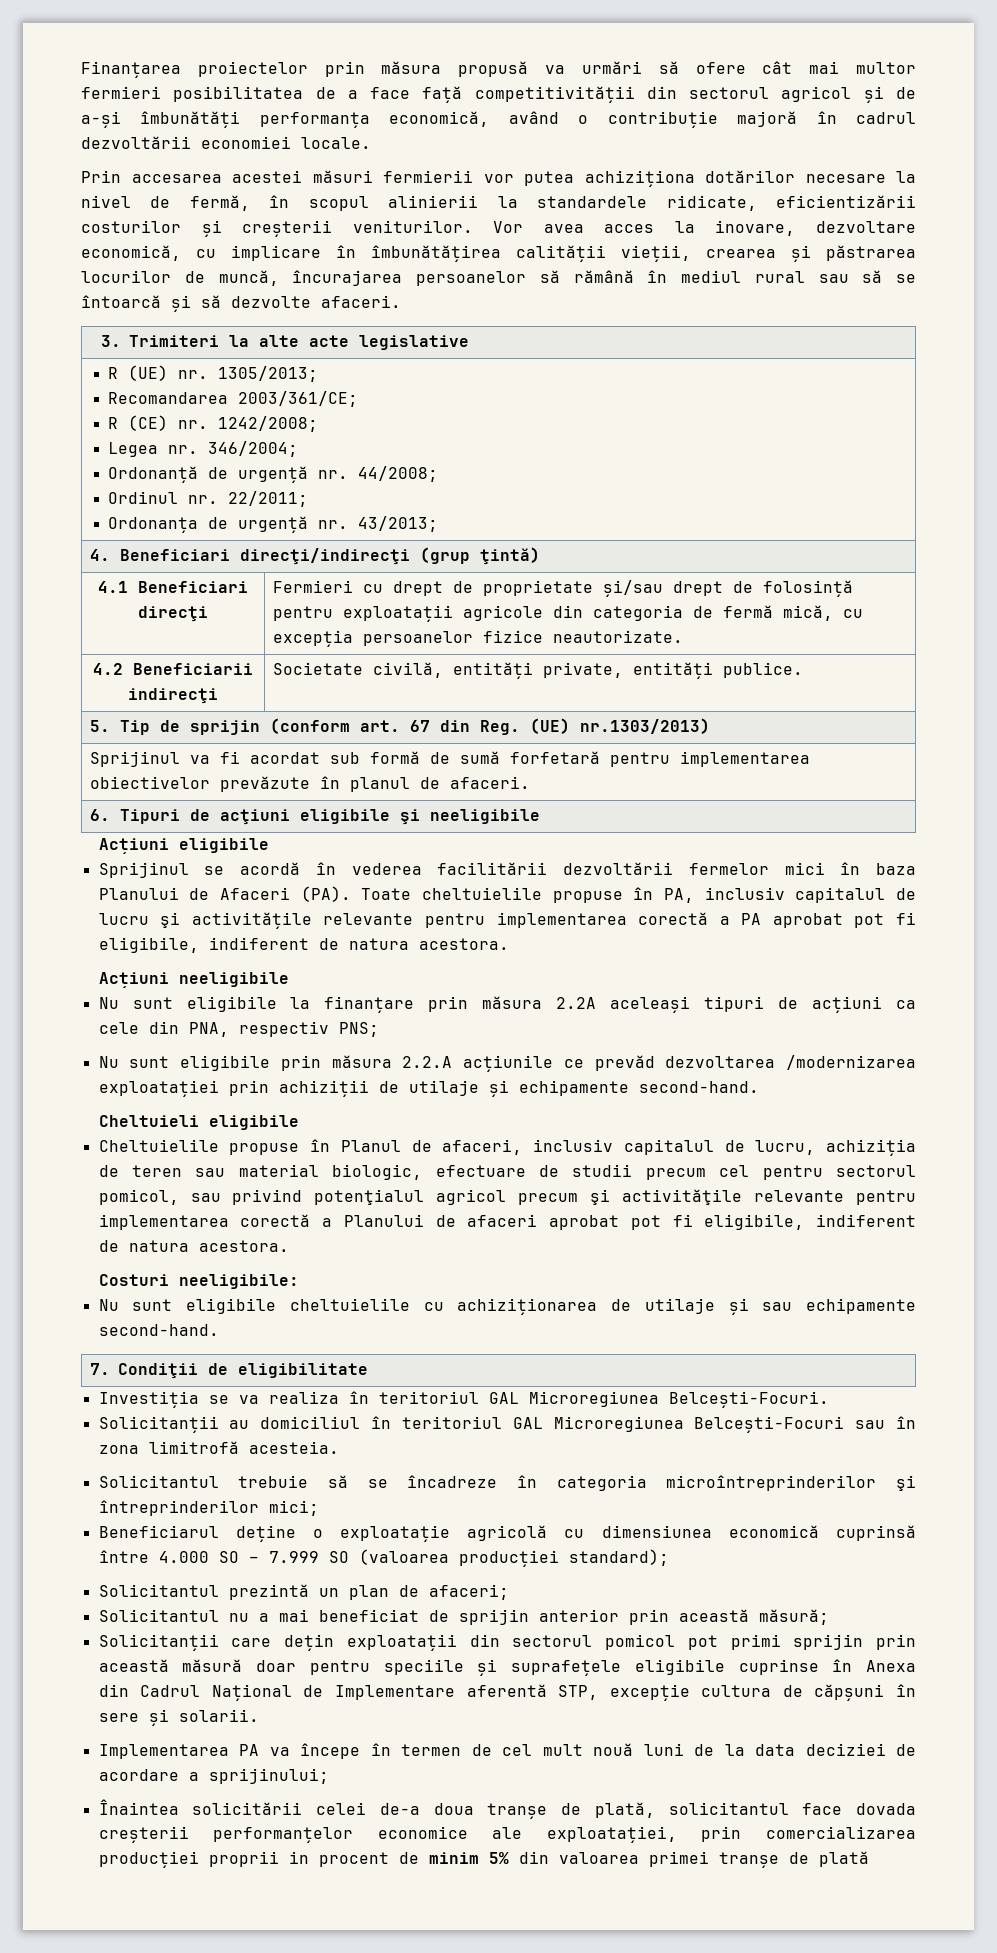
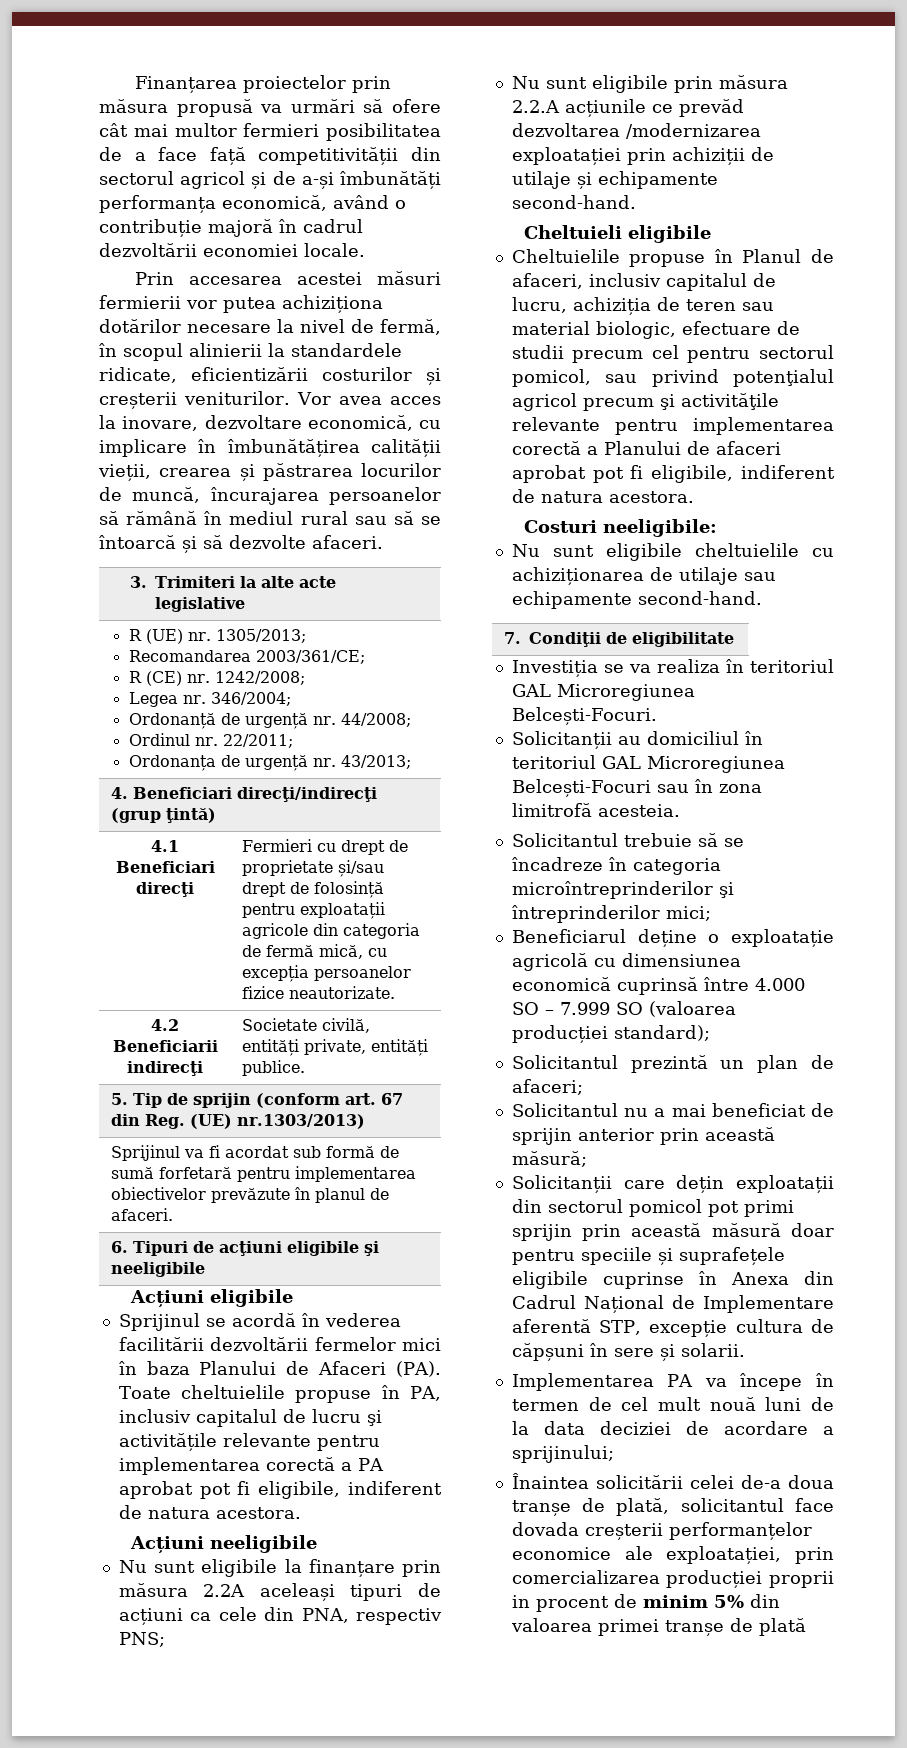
- Nu sunt eligibile cheltuielile cu achiziționarea de utilaje și sau echipamente second-hand.
+ Nu sunt eligibile cheltuielile cu achiziționarea de utilaje sau echipamente second-hand.

